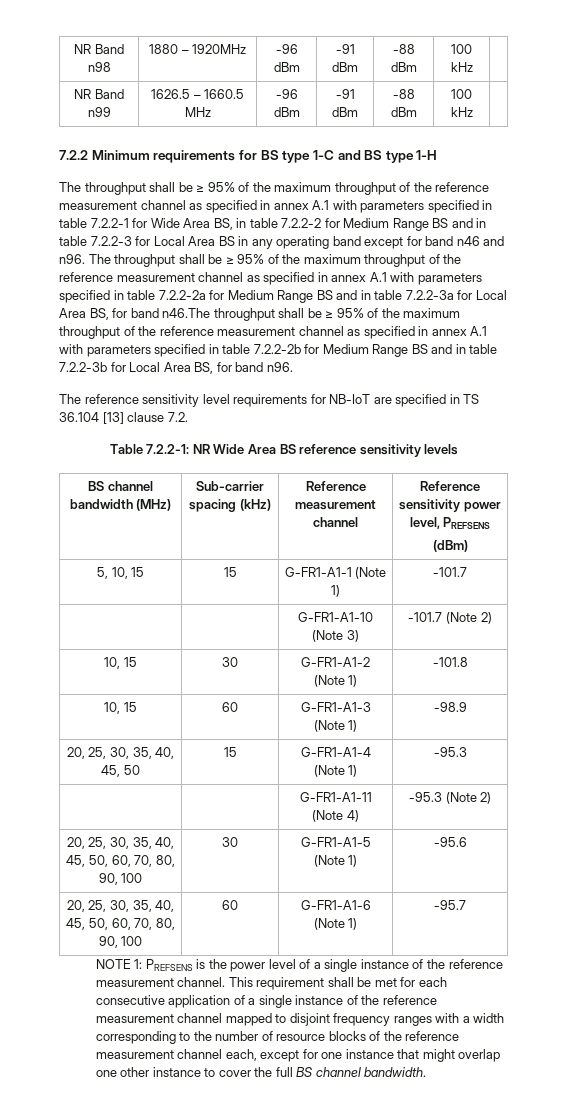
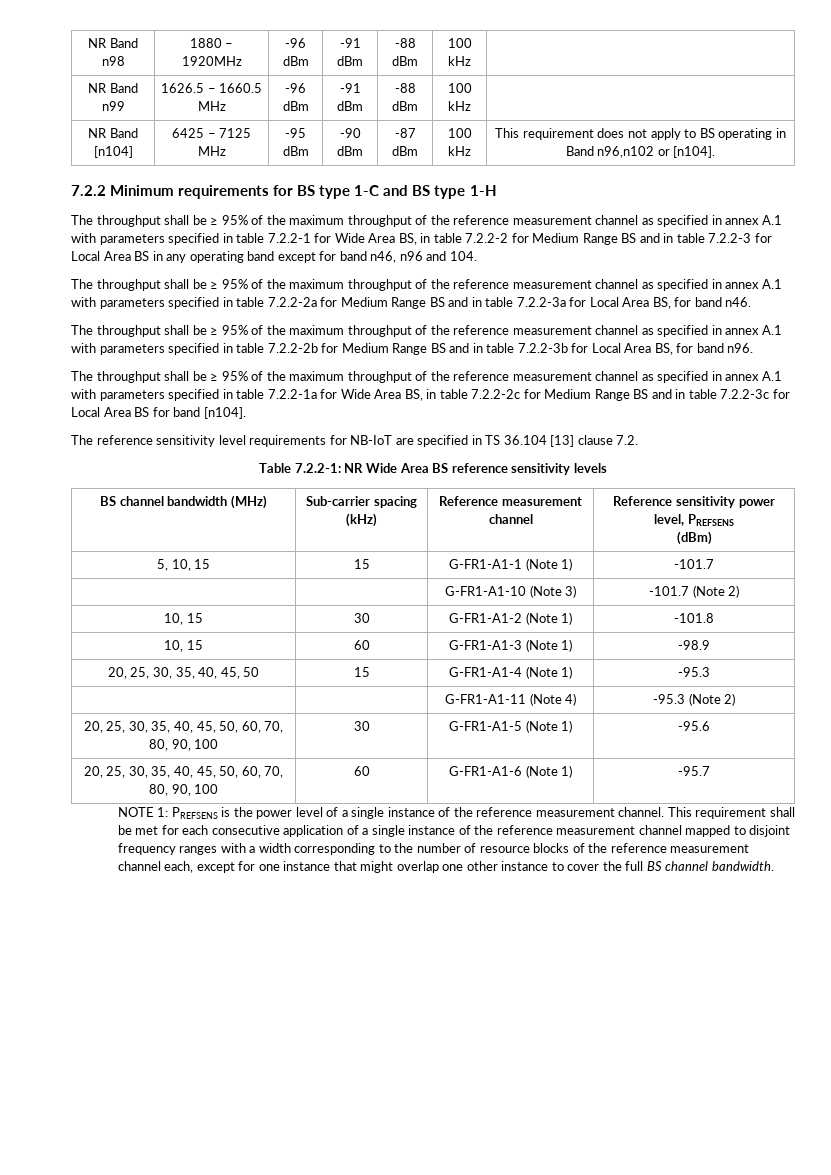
+ NR Band [n104] | 6425 – 7125 MHz | -95 dBm | -90 dBm | -87 dBm | 100 kHz | This requirement does not apply to BS operating in Band n96,n102 or [n104].
- The throughput shall be ≥ 95% of the maximum throughput of the reference measurement channel as specified in annex A.1 with parameters specified in table 7.2.2-1 for Wide Area BS, in table 7.2.2-2 for Medium Range BS and in table 7.2.2-3 for Local Area BS in any operating band except for band n46 and n96. The throughput shall be ≥ 95% of the maximum throughput of the reference measurement channel as specified in annex A.1 with parameters specified in table 7.2.2-2a for Medium Range BS and in table 7.2.2-3a for Local Area BS, for band n46.The throughput shall be ≥ 95% of the maximum throughput of the reference measurement channel as specified in annex A.1 with parameters specified in table 7.2.2-2b for Medium Range BS and in table 7.2.2-3b for Local Area BS, for band n96.
+ The throughput shall be ≥ 95% of the maximum throughput of the reference measurement channel as specified in annex A.1 with parameters specified in table 7.2.2-1 for Wide Area BS, in table 7.2.2-2 for Medium Range BS and in table 7.2.2-3 for Local Area BS in any operating band except for band n46, n96 and 104.
+ The throughput shall be ≥ 95% of the maximum throughput of the reference measurement channel as specified in annex A.1 with parameters specified in table 7.2.2-2a for Medium Range BS and in table 7.2.2-3a for Local Area BS, for band n46.
+ The throughput shall be ≥ 95% of the maximum throughput of the reference measurement channel as specified in annex A.1 with parameters specified in table 7.2.2-2b for Medium Range BS and in table 7.2.2-3b for Local Area BS, for band n96.
+ The throughput shall be ≥ 95% of the maximum throughput of the reference measurement channel as specified in annex A.1 with parameters specified in table 7.2.2-1a for Wide Area BS, in table 7.2.2-2c for Medium Range BS and in table 7.2.2-3c for Local Area BS for band [n104].

